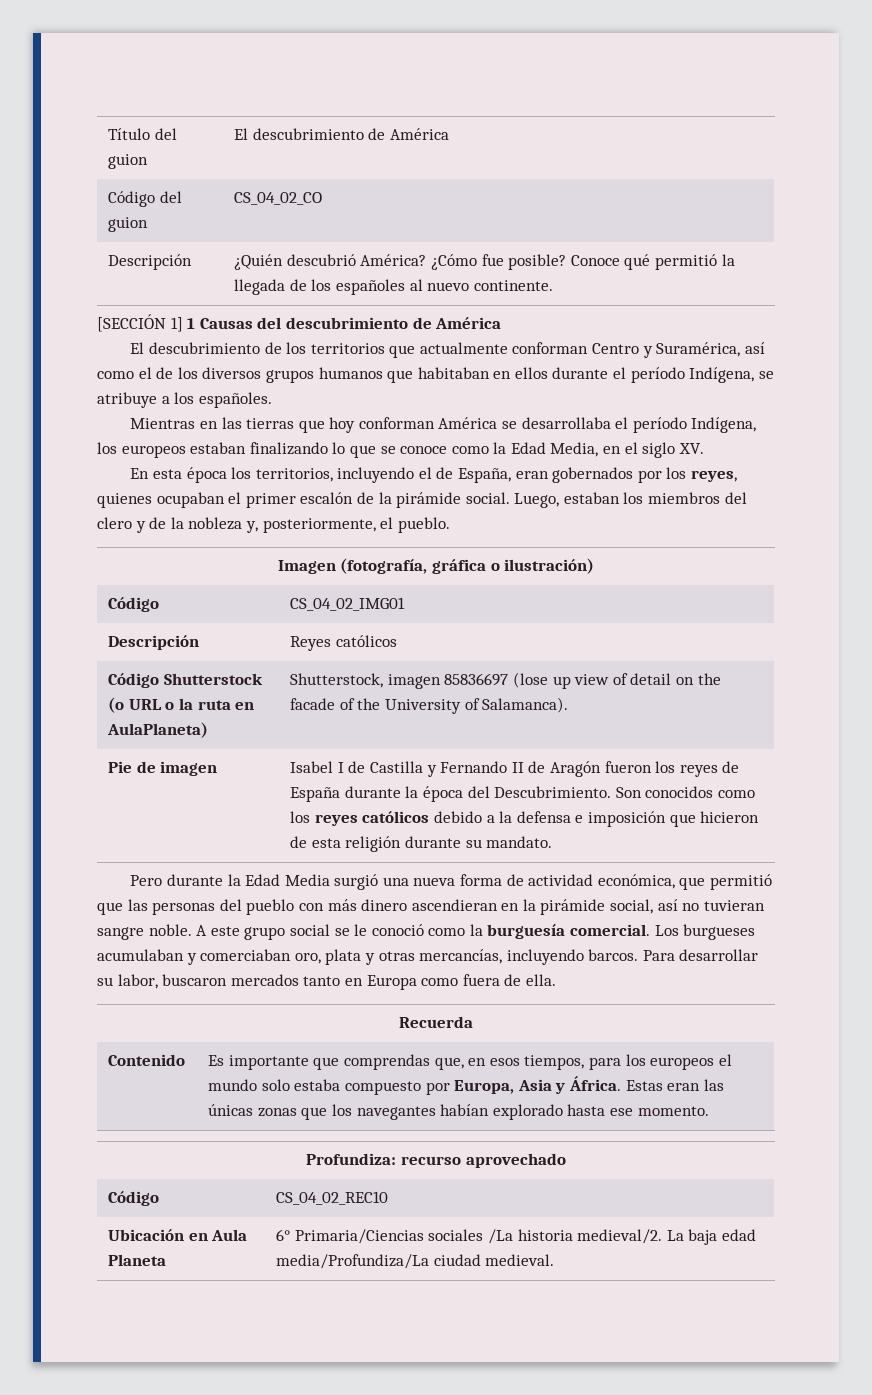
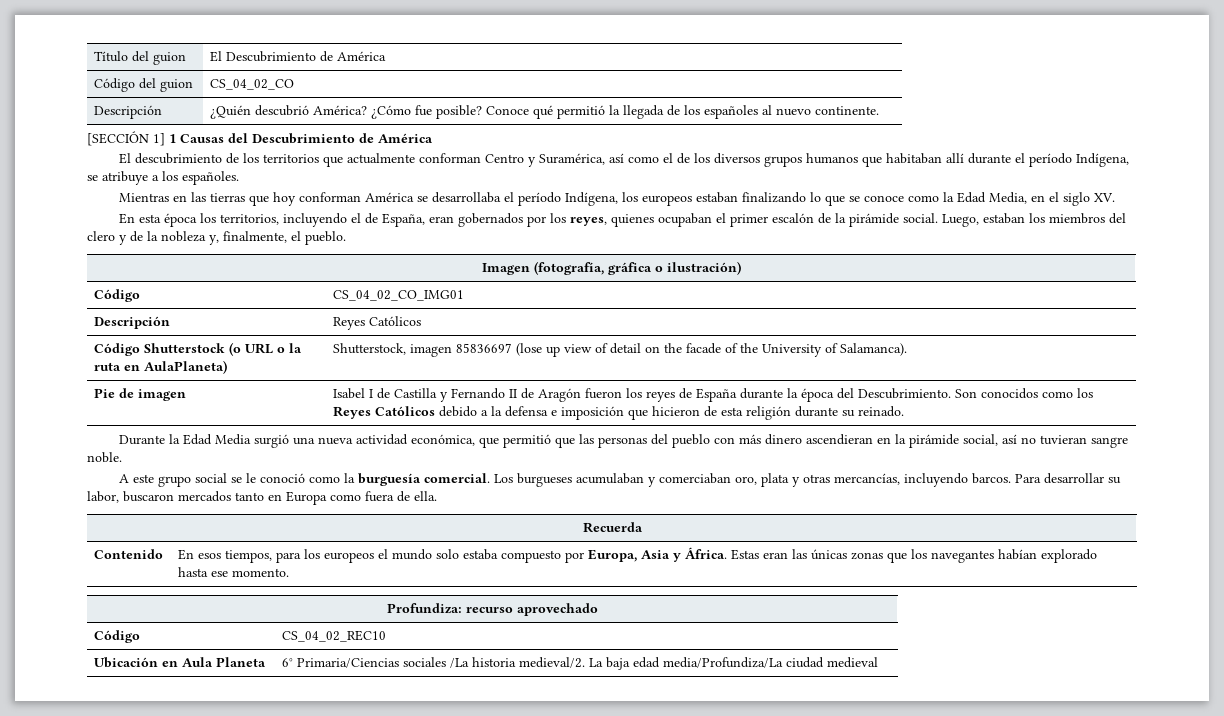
- Título del guion | El descubrimiento de América
+ Título del guion | El Descubrimiento de América
- [SECCIÓN 1] 1 Causas del descubrimiento de América
+ [SECCIÓN 1] 1 Causas del Descubrimiento de América
- El descubrimiento de los territorios que actualmente conforman Centro y Suramérica, así como el de los diversos grupos humanos que habitaban en ellos durante el período Indígena, se atribuye a los españoles.
+ El descubrimiento de los territorios que actualmente conforman Centro y Suramérica, así como el de los diversos grupos humanos que habitaban allí durante el período Indígena, se atribuye a los españoles.
- Luego, estaban los miembros del clero y de la nobleza y, posteriormente, el pueblo.
+ Luego, estaban los miembros del clero y de la nobleza y, finalmente, el pueblo.
- Código | CS_04_02_IMG01
+ Código | CS_04_02_CO_IMG01
- Descripción | Reyes católicos
+ Descripción | Reyes Católicos
- Son conocidos como los reyes católicos debido a la defensa e imposición que hicieron de esta religión durante su mandato.
- Pero durante la Edad Media surgió una nueva forma de actividad económica, que permitió que las personas del pueblo con más dinero ascendieran en la pirámide social, así no tuvieran sangre noble. A este grupo social se le conoció como la burguesía comercial.
+ Son conocidos como los Reyes Católicos debido a la defensa e imposición que hicieron de esta religión durante su reinado.
+ Durante la Edad Media surgió una nueva actividad económica, que permitió que las personas del pueblo con más dinero ascendieran en la pirámide social, así no tuvieran sangre noble.
+ A este grupo social se le conoció como la burguesía comercial.
- Contenido | Es importante que comprendas que, en esos tiempos, para los europeos el mundo solo estaba compuesto por Europa, Asia y África. Estas eran las únicas zonas que los navegantes habían explorado hasta ese momento.
+ Contenido | En esos tiempos, para los europeos el mundo solo estaba compuesto por Europa, Asia y África. Estas eran las únicas zonas que los navegantes habían explorado hasta ese momento.
- Ubicación en Aula Planeta | 6° Primaria/Ciencias sociales /La historia medieval/2. La baja edad media/Profundiza/La ciudad medieval.
+ Ubicación en Aula Planeta | 6° Primaria/Ciencias sociales /La historia medieval/2. La baja edad media/Profundiza/La ciudad medieval

